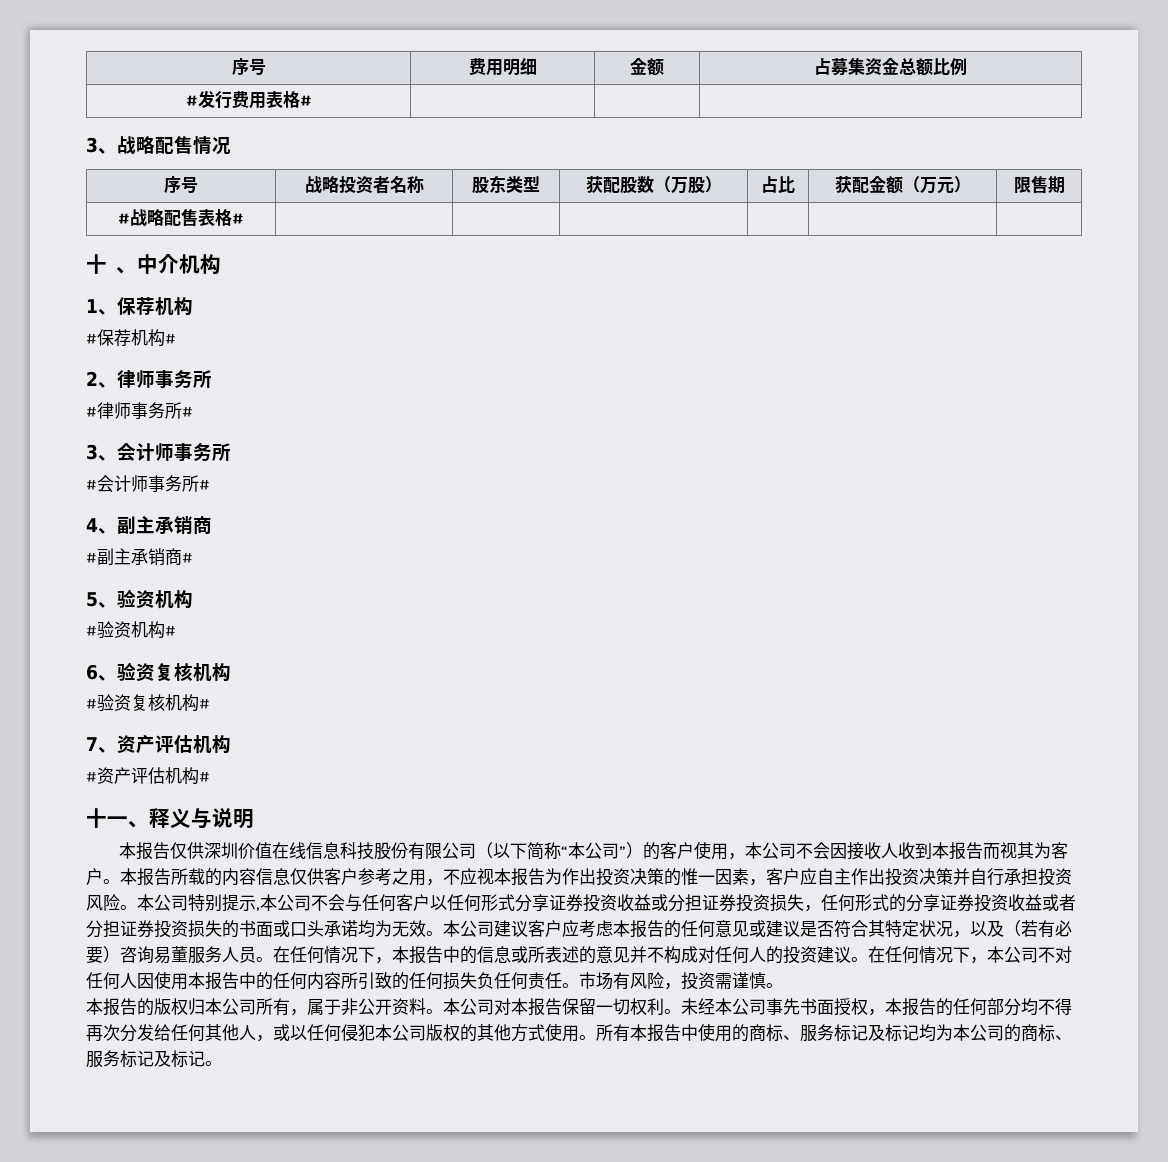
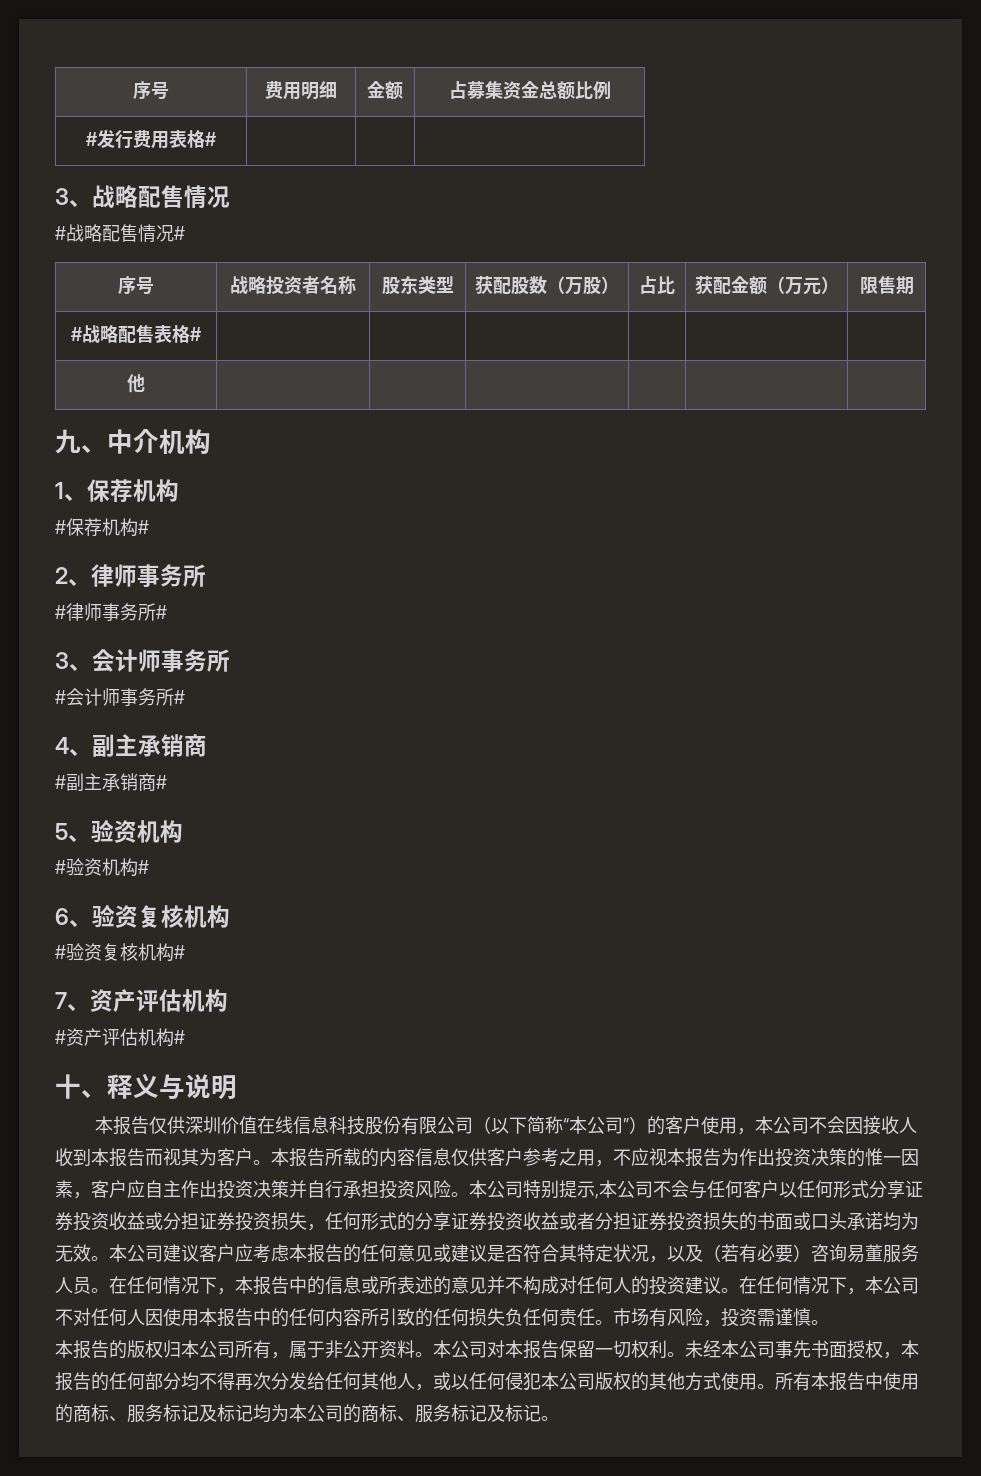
+ #战略配售情况#
- 十、中介机构
+ 他 | | | | | |
+ 九、中介机构
- 十一、释义与说明
+ 十、释义与说明

